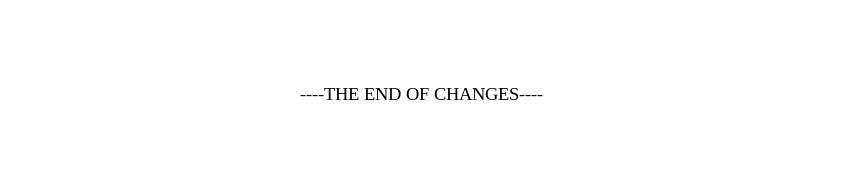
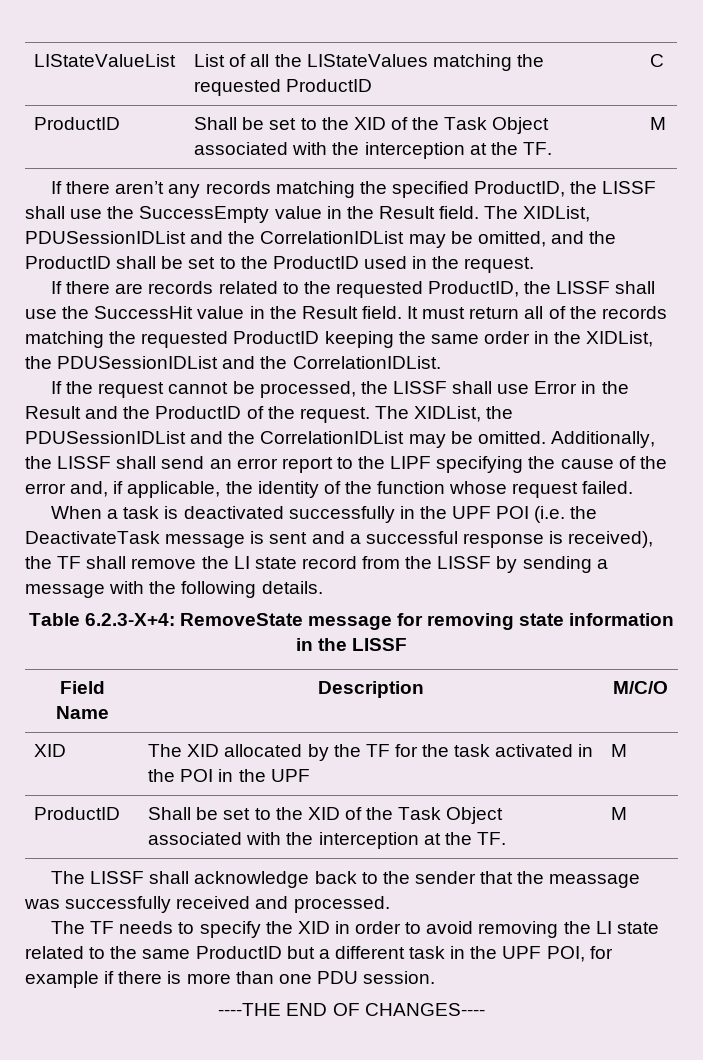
+ LIStateValueList | List of all the LIStateValues matching the requested ProductID | C
+ ProductID | Shall be set to the XID of the Task Object associated with the interception at the TF. | M
+ If there aren’t any records matching the specified ProductID, the LISSF shall use the SuccessEmpty value in the Result field. The XIDList, PDUSessionIDList and the CorrelationIDList may be omitted, and the ProductID shall be set to the ProductID used in the request.
+ If there are records related to the requested ProductID, the LISSF shall use the SuccessHit value in the Result field. It must return all of the records matching the requested ProductID keeping the same order in the XIDList, the PDUSessionIDList and the CorrelationIDList.
+ If the request cannot be processed, the LISSF shall use Error in the Result and the ProductID of the request. The XIDList, the PDUSessionIDList and the CorrelationIDList may be omitted. Additionally, the LISSF shall send an error report to the LIPF specifying the cause of the error and, if applicable, the identity of the function whose request failed.
+ When a task is deactivated successfully in the UPF POI (i.e. the DeactivateTask message is sent and a successful response is received), the TF shall remove the LI state record from the LISSF by sending a message with the following details.
+ Table 6.2.3-X+4: RemoveState message for removing state information in the LISSF
+ Field Name | Description | M/C/O
+ XID | The XID allocated by the TF for the task activated in the POI in the UPF | M
+ ProductID | Shall be set to the XID of the Task Object associated with the interception at the TF. | M
+ The LISSF shall acknowledge back to the sender that the meassage was successfully received and processed.
+ The TF needs to specify the XID in order to avoid removing the LI state related to the same ProductID but a different task in the UPF POI, for example if there is more than one PDU session.

